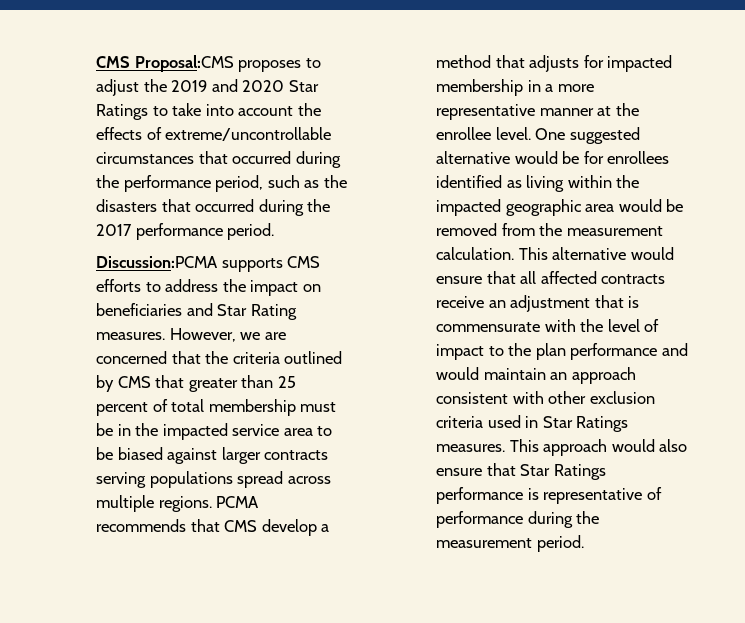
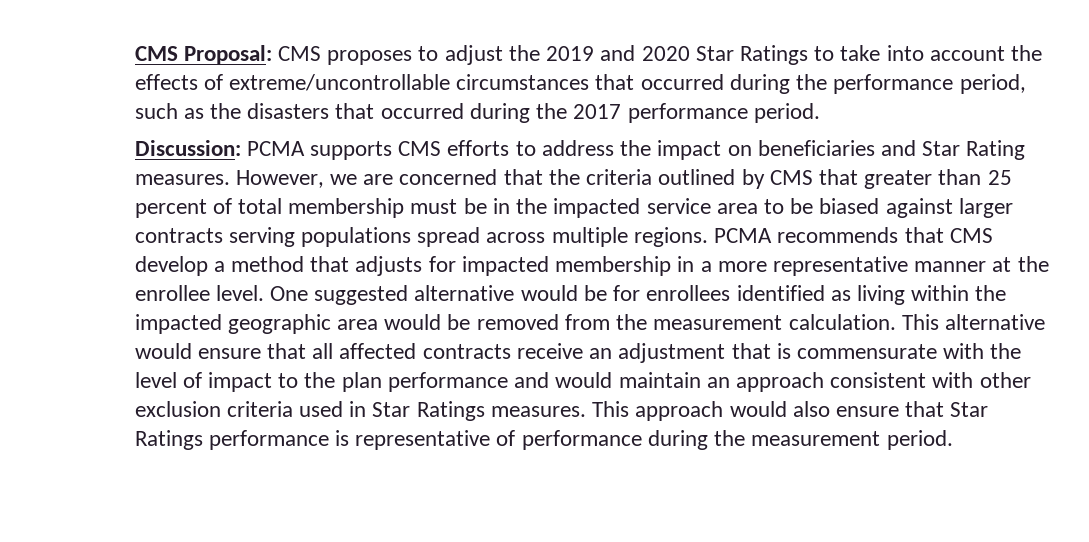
- CMS Proposal:CMS proposes to adjust the 2019 and 2020 Star Ratings to take into account the effects of extreme/uncontrollable circumstances that occurred during the performance period, such as the disasters that occurred during the 2017 performance period.
+ CMS Proposal: CMS proposes to adjust the 2019 and 2020 Star Ratings to take into account the effects of extreme/uncontrollable circumstances that occurred during the performance period, such as the disasters that occurred during the 2017 performance period.
- Discussion:PCMA supports CMS efforts to address the impact on beneficiaries and Star Rating measures.
+ Discussion: PCMA supports CMS efforts to address the impact on beneficiaries and Star Rating measures.

